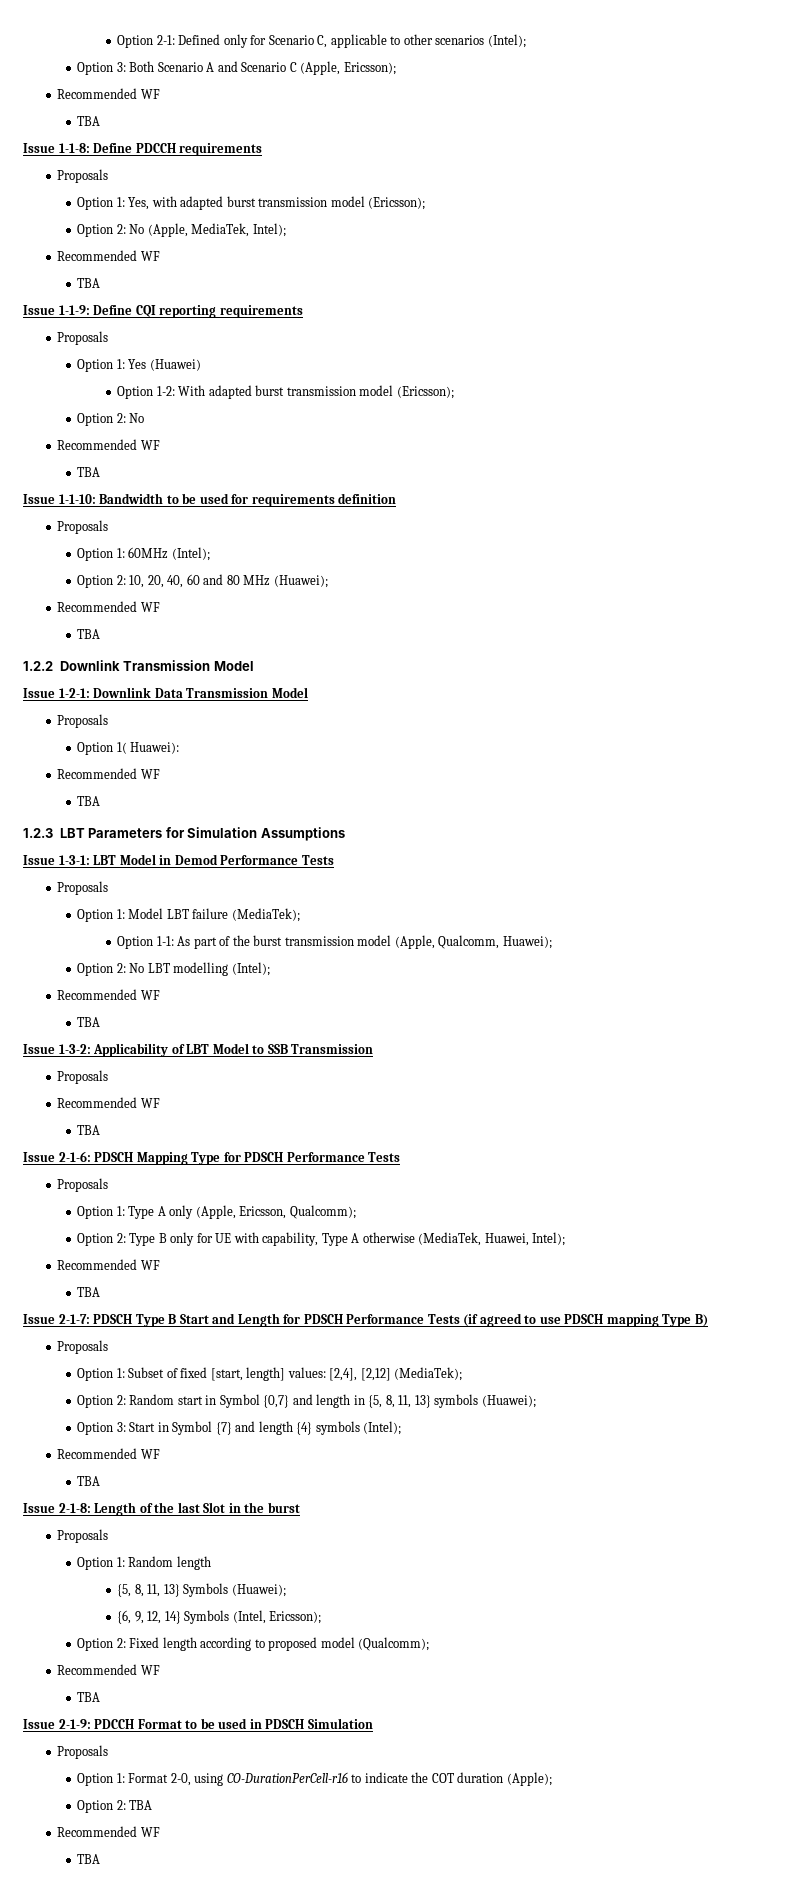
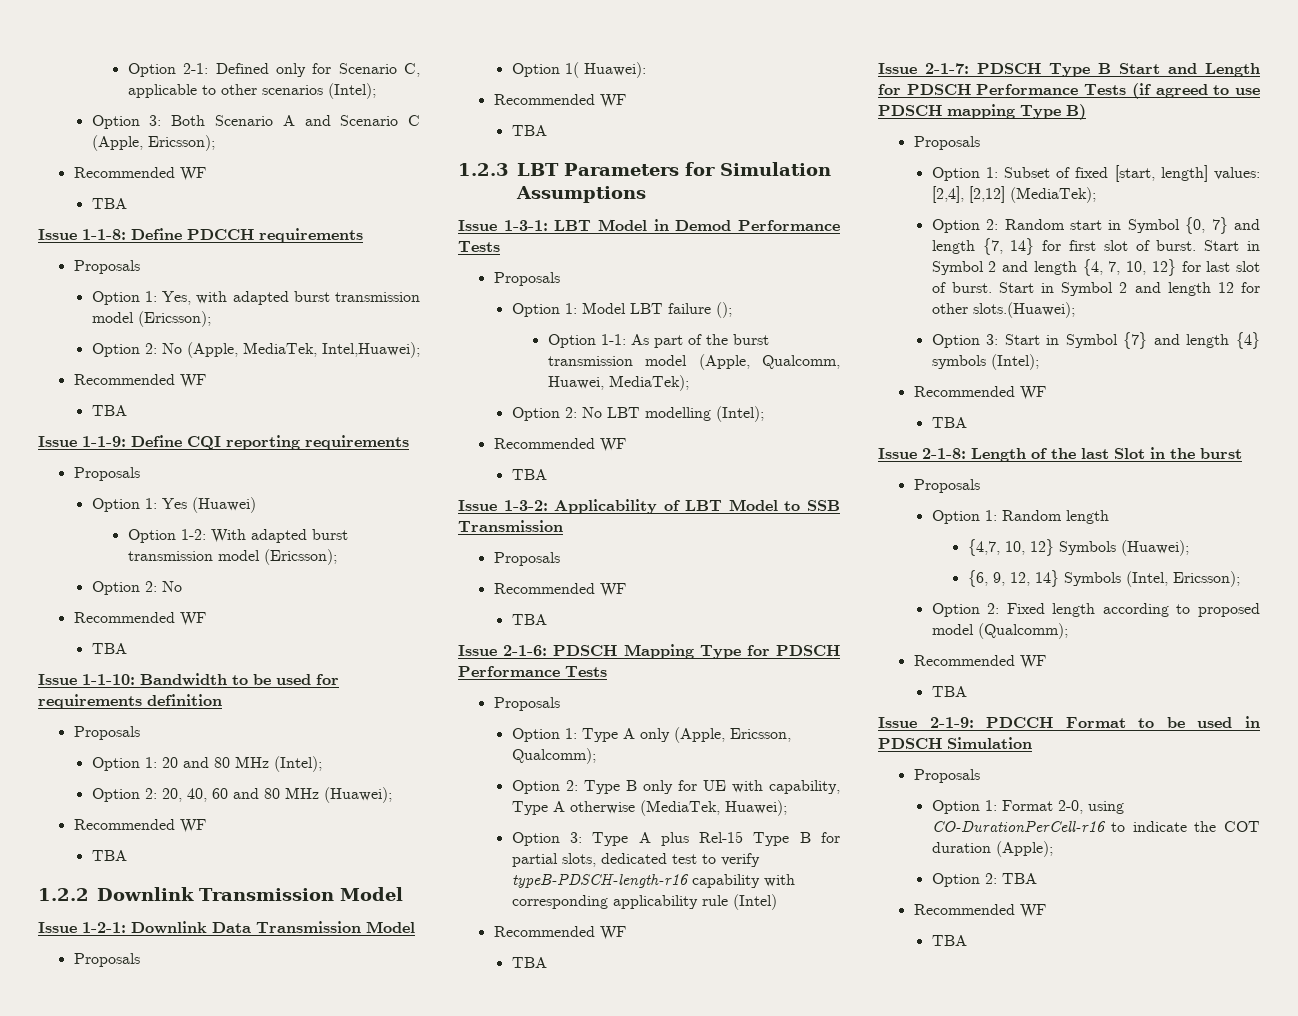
- Option 2: No (Apple, MediaTek, Intel);
+ Option 2: No (Apple, MediaTek, Intel,Huawei);
- Option 1: 60MHz (Intel);
+ Option 1: 20 and 80 MHz (Intel);
- Option 2: 10, 20, 40, 60 and 80 MHz (Huawei);
+ Option 2: 20, 40, 60 and 80 MHz (Huawei);
- Option 1: Model LBT failure (MediaTek);
+ Option 1: Model LBT failure ();
- Option 1-1: As part of the burst transmission model (Apple, Qualcomm, Huawei);
+ Option 1-1: As part of the burst transmission model (Apple, Qualcomm, Huawei, MediaTek);
- Option 2: Type B only for UE with capability, Type A otherwise (MediaTek, Huawei, Intel);
+ Option 2: Type B only for UE with capability, Type A otherwise (MediaTek, Huawei);
+ Option 3: Type A plus Rel-15 Type B for partial slots, dedicated test to verify typeB-PDSCH-length-r16 capability with corresponding applicability rule (Intel)
- Option 2: Random start in Symbol {0,7} and length in {5, 8, 11, 13} symbols (Huawei);
+ Option 2: Random start in Symbol {0, 7} and length {7, 14} for first slot of burst. Start in Symbol 2 and length {4, 7, 10, 12} for last slot of burst. Start in Symbol 2 and length 12 for other slots.(Huawei);
- {5, 8, 11, 13} Symbols (Huawei);
+ {4,7, 10, 12} Symbols (Huawei);

